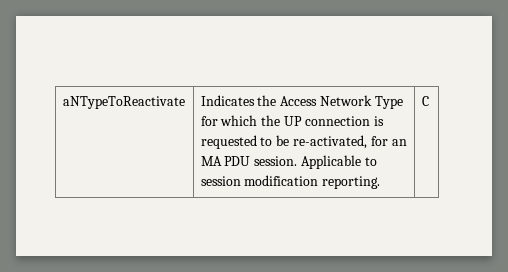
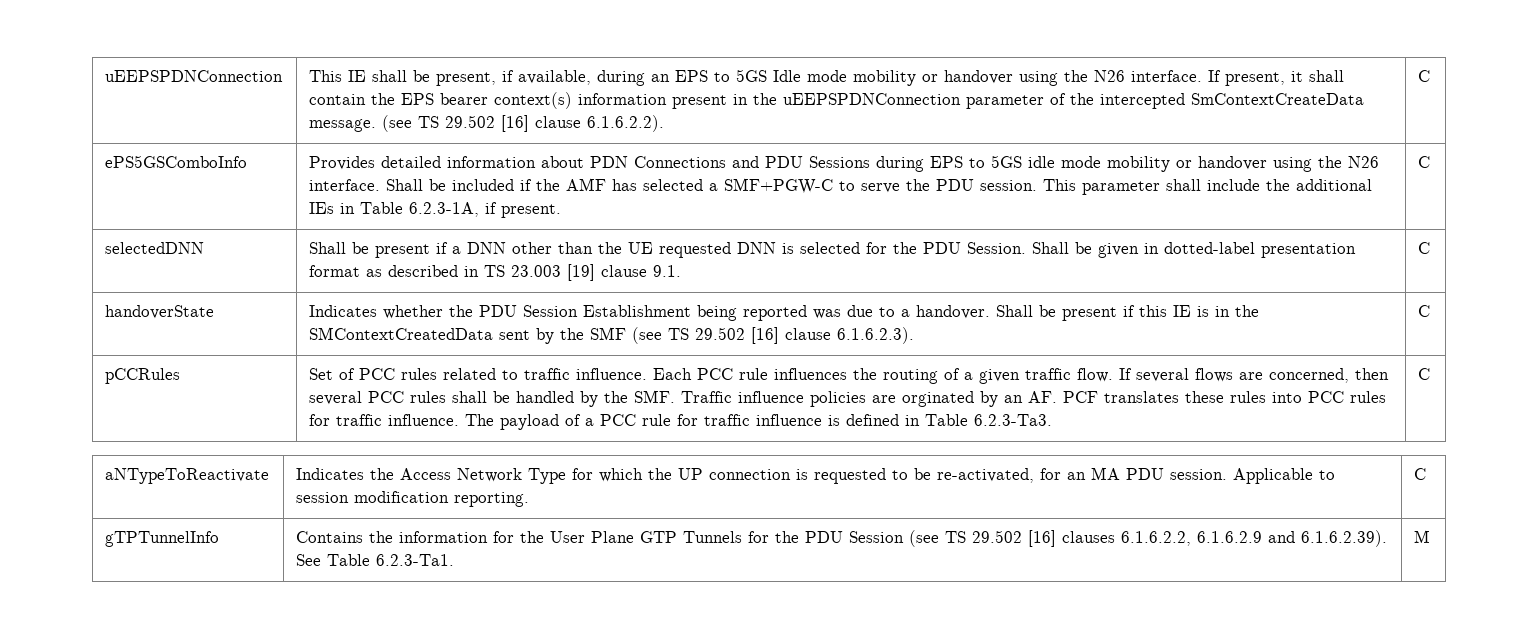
+ uEEPSPDNConnection | This IE shall be present, if available, during an EPS to 5GS Idle mode mobility or handover using the N26 interface. If present, it shall contain the EPS bearer context(s) information present in the uEEPSPDNConnection parameter of the intercepted SmContextCreateData message. (see TS 29.502 [16] clause 6.1.6.2.2). | C
+ ePS5GSComboInfo | Provides detailed information about PDN Connections and PDU Sessions during EPS to 5GS idle mode mobility or handover using the N26 interface. Shall be included if the AMF has selected a SMF+PGW-C to serve the PDU session. This parameter shall include the additional IEs in Table 6.2.3-1A, if present. | C
+ selectedDNN | Shall be present if a DNN other than the UE requested DNN is selected for the PDU Session. Shall be given in dotted-label presentation format as described in TS 23.003 [19] clause 9.1. | C
+ handoverState | Indicates whether the PDU Session Establishment being reported was due to a handover. Shall be present if this IE is in the SMContextCreatedData sent by the SMF (see TS 29.502 [16] clause 6.1.6.2.3). | C
+ pCCRules | Set of PCC rules related to traffic influence. Each PCC rule influences the routing of a given traffic flow. If several flows are concerned, then several PCC rules shall be handled by the SMF. Traffic influence policies are orginated by an AF. PCF translates these rules into PCC rules for traffic influence. The payload of a PCC rule for traffic influence is defined in Table 6.2.3-Ta3. | C
+ gTPTunnelInfo | Contains the information for the User Plane GTP Tunnels for the PDU Session (see TS 29.502 [16] clauses 6.1.6.2.2, 6.1.6.2.9 and 6.1.6.2.39). See Table 6.2.3-Ta1. | M

